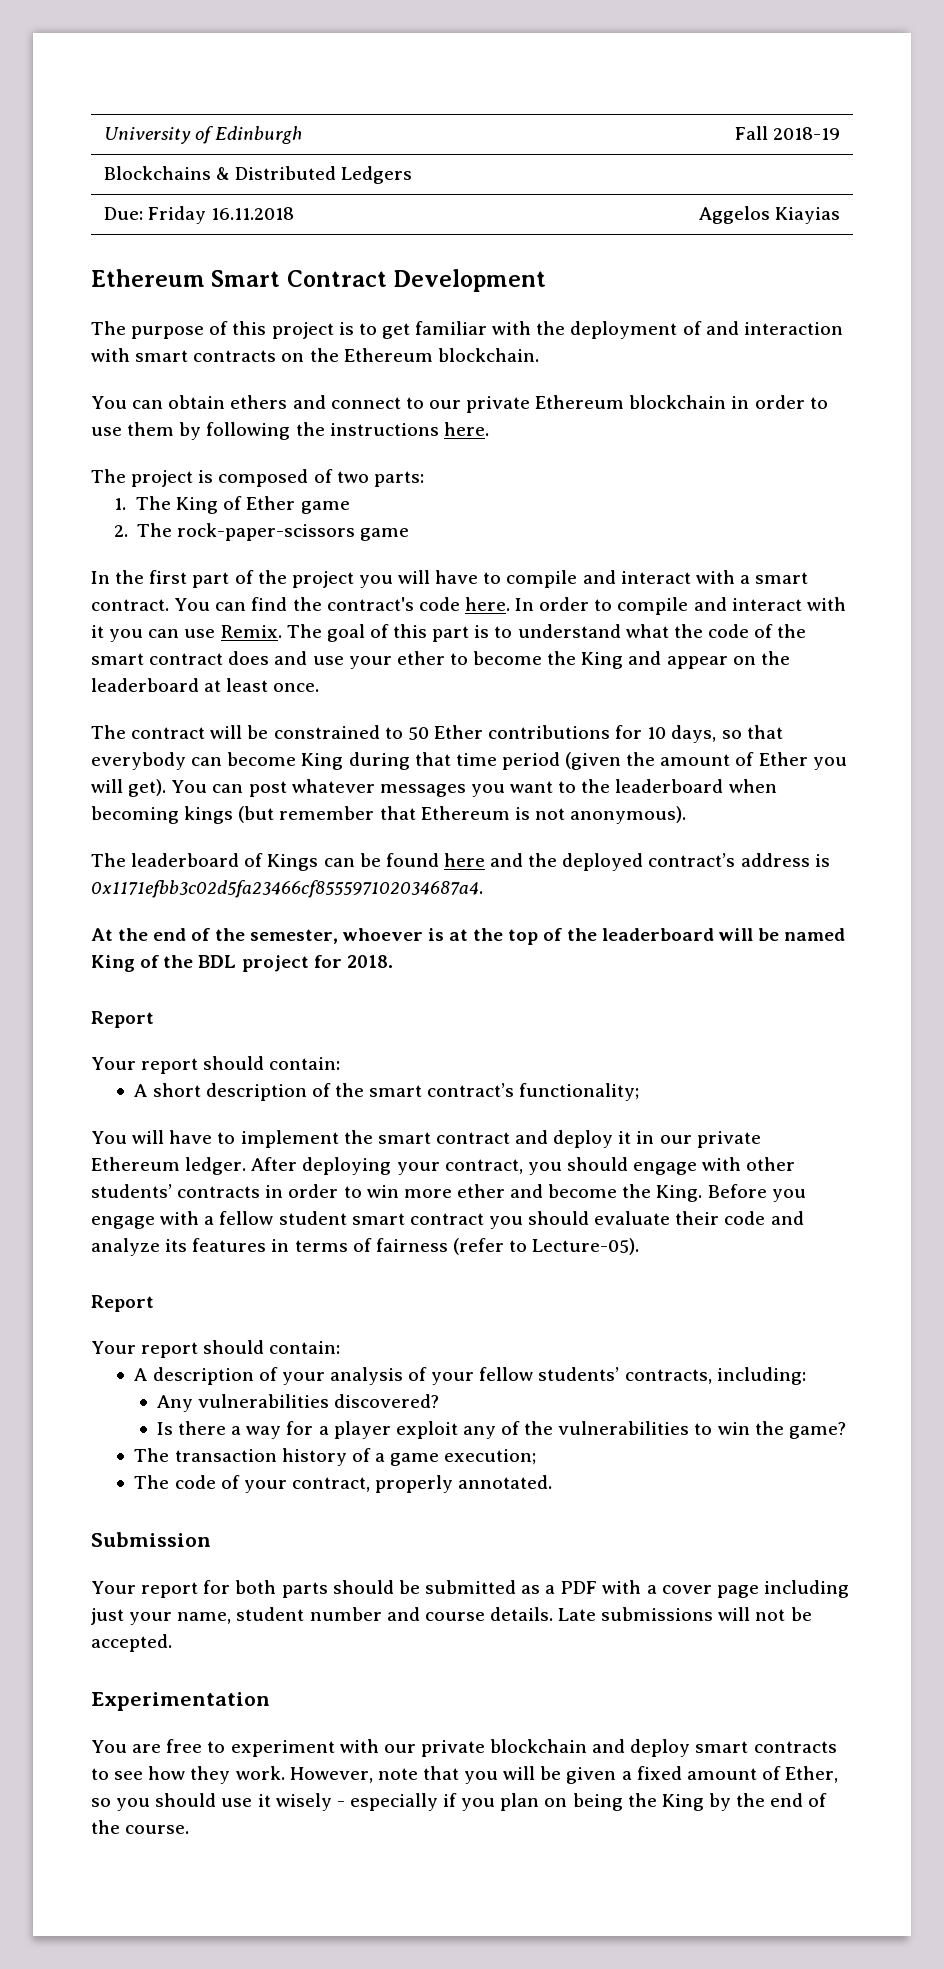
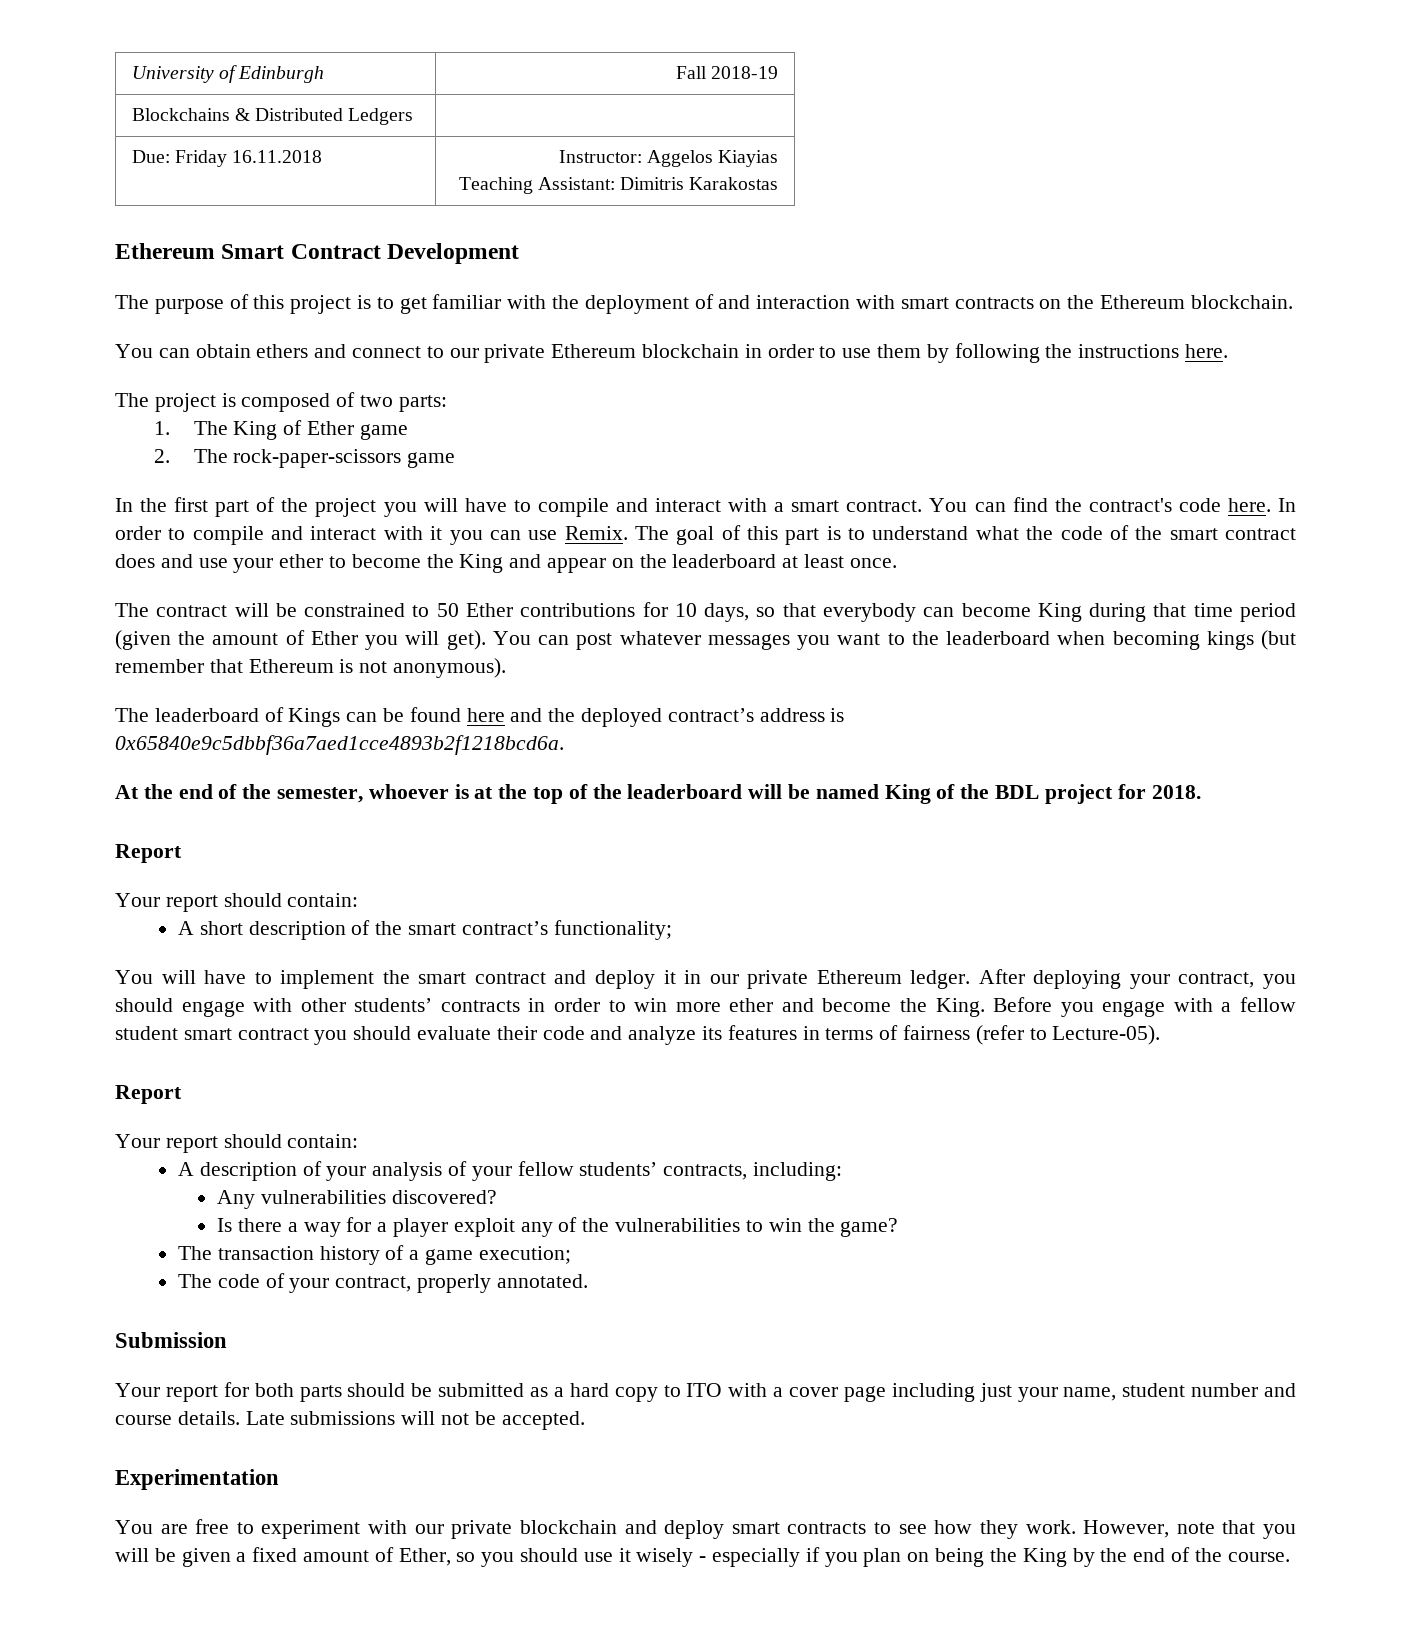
- Due: Friday 16.11.2018 | Aggelos Kiayias
+ Due: Friday 16.11.2018 | Instructor: Aggelos Kiayias
+ Teaching Assistant: Dimitris Karakostas
- The leaderboard of Kings can be found here and the deployed contract’s address is 0x1171efbb3c02d5fa23466cf855597102034687a4.
+ The leaderboard of Kings can be found here and the deployed contract’s address is 0x65840e9c5dbbf36a7aed1cce4893b2f1218bcd6a.
- Your report for both parts should be submitted as a PDF with a cover page including just your name, student number and course details.
+ Your report for both parts should be submitted as a hard copy to ITO with a cover page including just your name, student number and course details.

